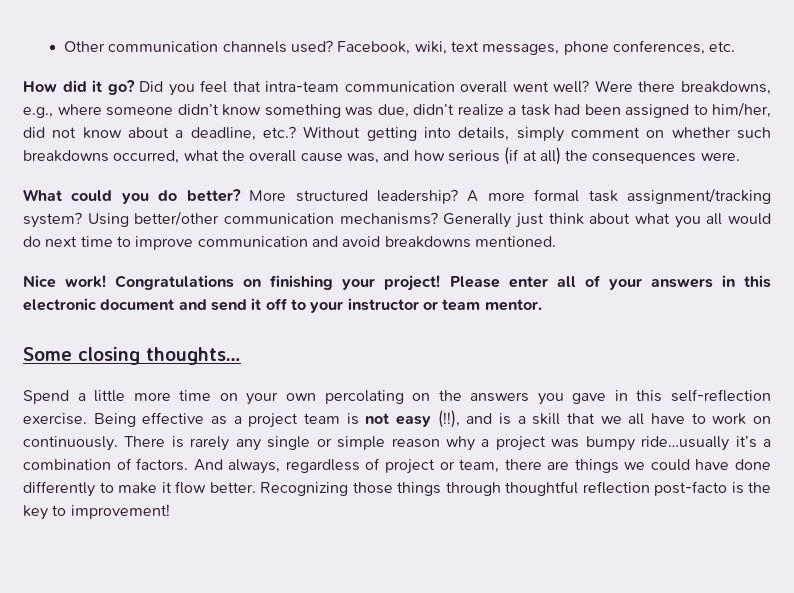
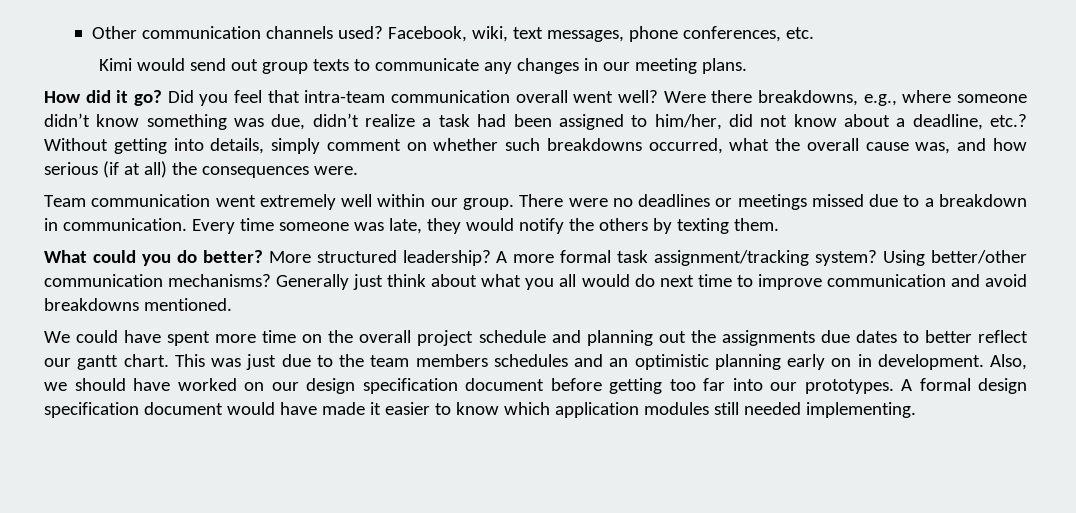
+ Kimi would send out group texts to communicate any changes in our meeting plans.
+ Team communication went extremely well within our group. There were no deadlines or meetings missed due to a breakdown in communication. Every time someone was late, they would notify the others by texting them.
- Nice work! Congratulations on finishing your project! Please enter all of your answers in this electronic document and send it off to your instructor or team mentor.
- Some closing thoughts…
- Spend a little more time on your own percolating on the answers you gave in this self-reflection exercise. Being effective as a project team is not easy (!!), and is a skill that we all have to work on continuously. There is rarely any single or simple reason why a project was bumpy ride…usually it’s a combination of factors. And always, regardless of project or team, there are things we could have done differently to make it flow better. Recognizing those things through thoughtful reflection post-facto is the key to improvement!
+ We could have spent more time on the overall project schedule and planning out the assignments due dates to better reflect our gantt chart. This was just due to the team members schedules and an optimistic planning early on in development. Also, we should have worked on our design specification document before getting too far into our prototypes. A formal design specification document would have made it easier to know which application modules still needed implementing.

